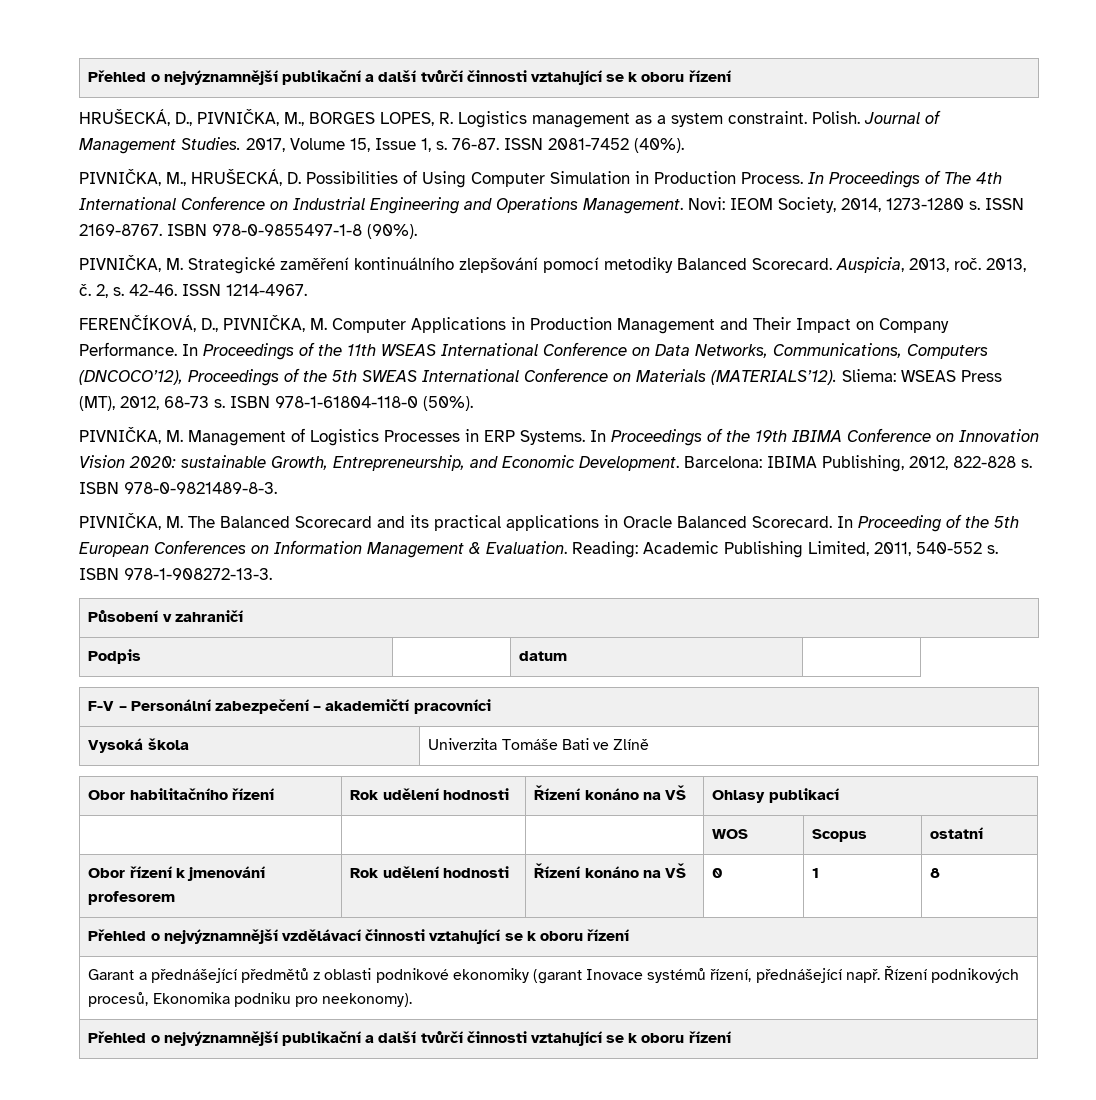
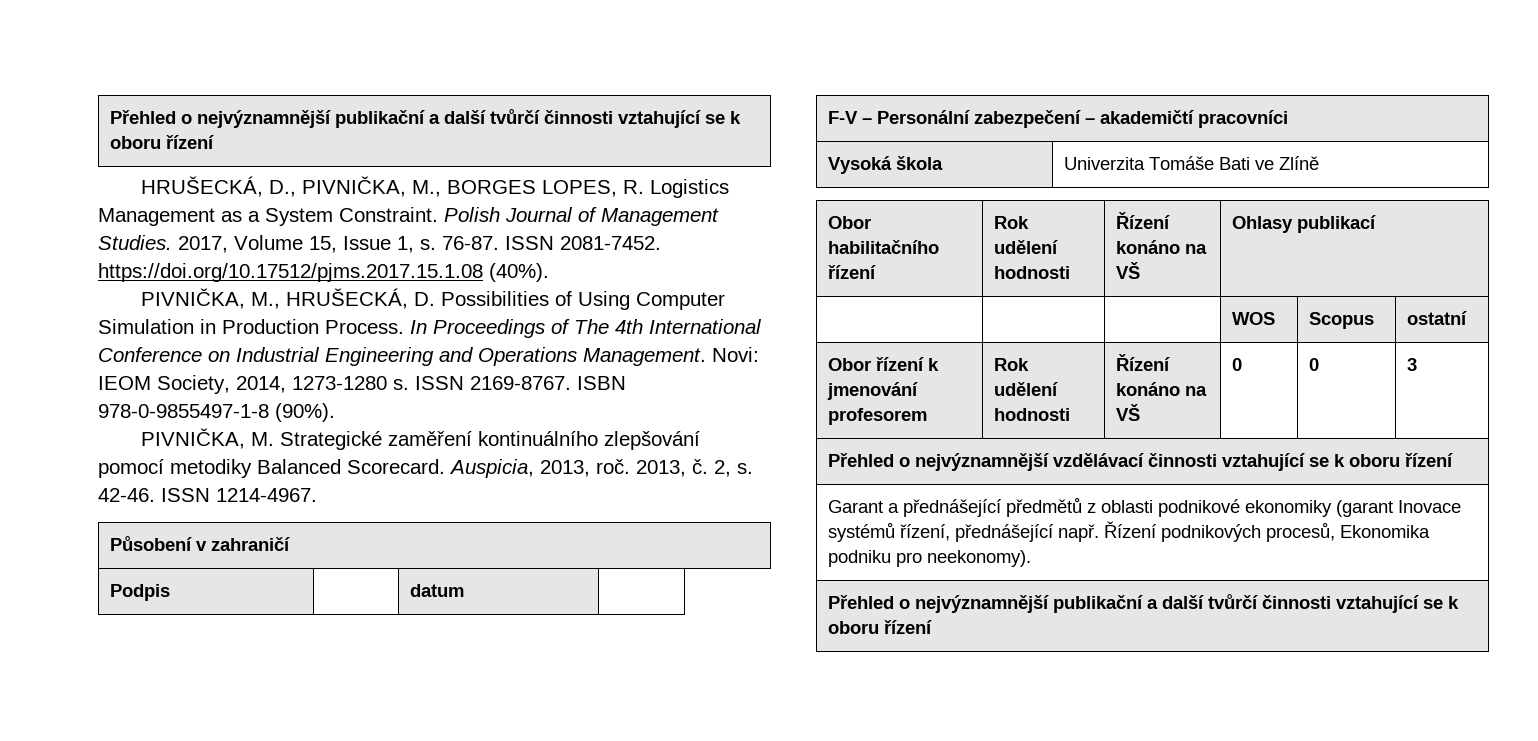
- HRUŠECKÁ, D., PIVNIČKA, M., BORGES LOPES, R. Logistics management as a system constraint. Polish. Journal of Management Studies.
+ HRUŠECKÁ, D., PIVNIČKA, M., BORGES LOPES, R. Logistics Management as a System Constraint. Polish Journal of Management Studies.
- ISSN 2081-7452 (40%).
+ ISSN 2081-7452. https://doi.org/10.17512/pjms.2017.15.1.08 (40%).
- FERENČÍKOVÁ, D., PIVNIČKA, M. Computer Applications in Production Management and Their Impact on Company Performance. In Proceedings of the 11th WSEAS International Conference on Data Networks, Communications, Computers (DNCOCO’12), Proceedings of the 5th SWEAS International Conference on Materials (MATERIALS’12). Sliema: WSEAS Press (MT), 2012, 68-73 s. ISBN 978-1-61804-118-0 (50%).
- PIVNIČKA, M. Management of Logistics Processes in ERP Systems. In Proceedings of the 19th IBIMA Conference on Innovation Vision 2020: sustainable Growth, Entrepreneurship, and Economic Development. Barcelona: IBIMA Publishing, 2012, 822-828 s. ISBN 978-0-9821489-8-3.
- PIVNIČKA, M. The Balanced Scorecard and its practical applications in Oracle Balanced Scorecard. In Proceeding of the 5th European Conferences on Information Management & Evaluation. Reading: Academic Publishing Limited, 2011, 540-552 s. ISBN 978-1-908272-13-3.
- Obor řízení k jmenování profesorem | Rok udělení hodnosti | Řízení konáno na VŠ | 0 | 1 | 8
+ Obor řízení k jmenování profesorem | Rok udělení hodnosti | Řízení konáno na VŠ | 0 | 0 | 3

